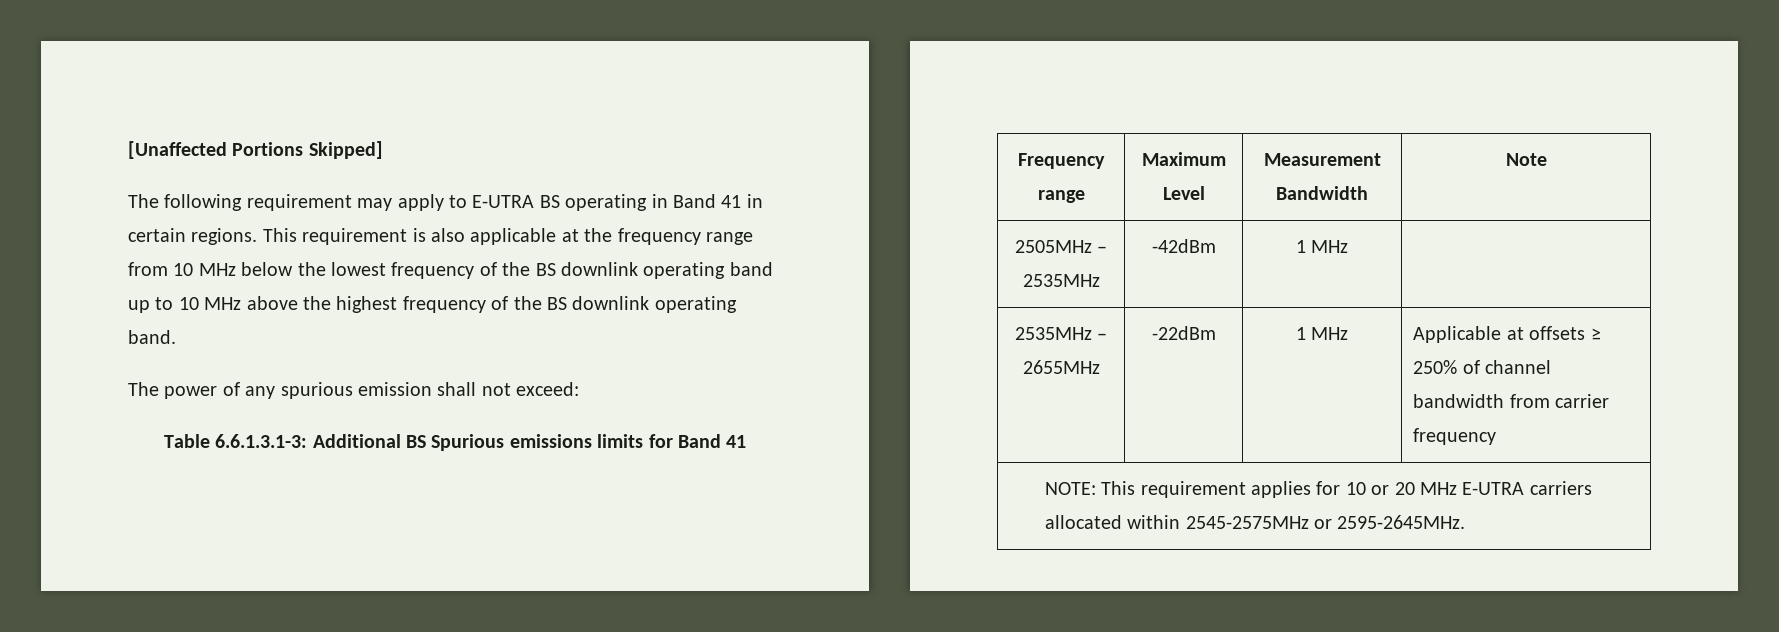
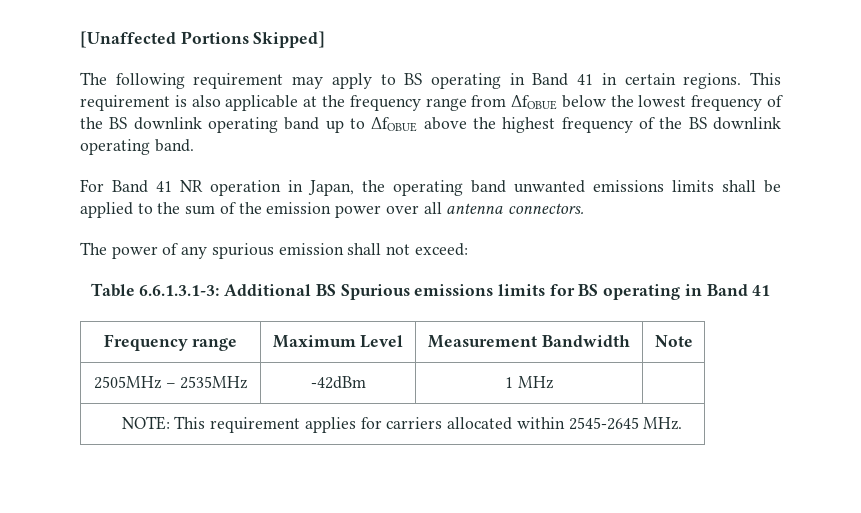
- The following requirement may apply to E-UTRA BS operating in Band 41 in certain regions.
+ The following requirement may apply to BS operating in Band 41 in certain regions.
- This requirement is also applicable at the frequency range from 10 MHz below the lowest frequency of the BS downlink operating band up to 10 MHz above the highest frequency of the BS downlink operating band.
+ This requirement is also applicable at the frequency range from ΔfOBUE below the lowest frequency of the BS downlink operating band up to ΔfOBUE above the highest frequency of the BS downlink operating band.
+ For Band 41 NR operation in Japan, the operating band unwanted emissions limits shall be applied to the sum of the emission power over all antenna connectors.
- Table 6.6.1.3.1-3: Additional BS Spurious emissions limits for Band 41
+ Table 6.6.1.3.1-3: Additional BS Spurious emissions limits for BS operating in Band 41
- 2535MHz – 2655MHz | -22dBm | 1 MHz | Applicable at offsets ≥ 250% of channel bandwidth from carrier frequency
- NOTE: This requirement applies for 10 or 20 MHz E-UTRA carriers allocated within 2545-2575MHz or 2595-2645MHz.
+ NOTE: This requirement applies for carriers allocated within 2545-2645 MHz.

